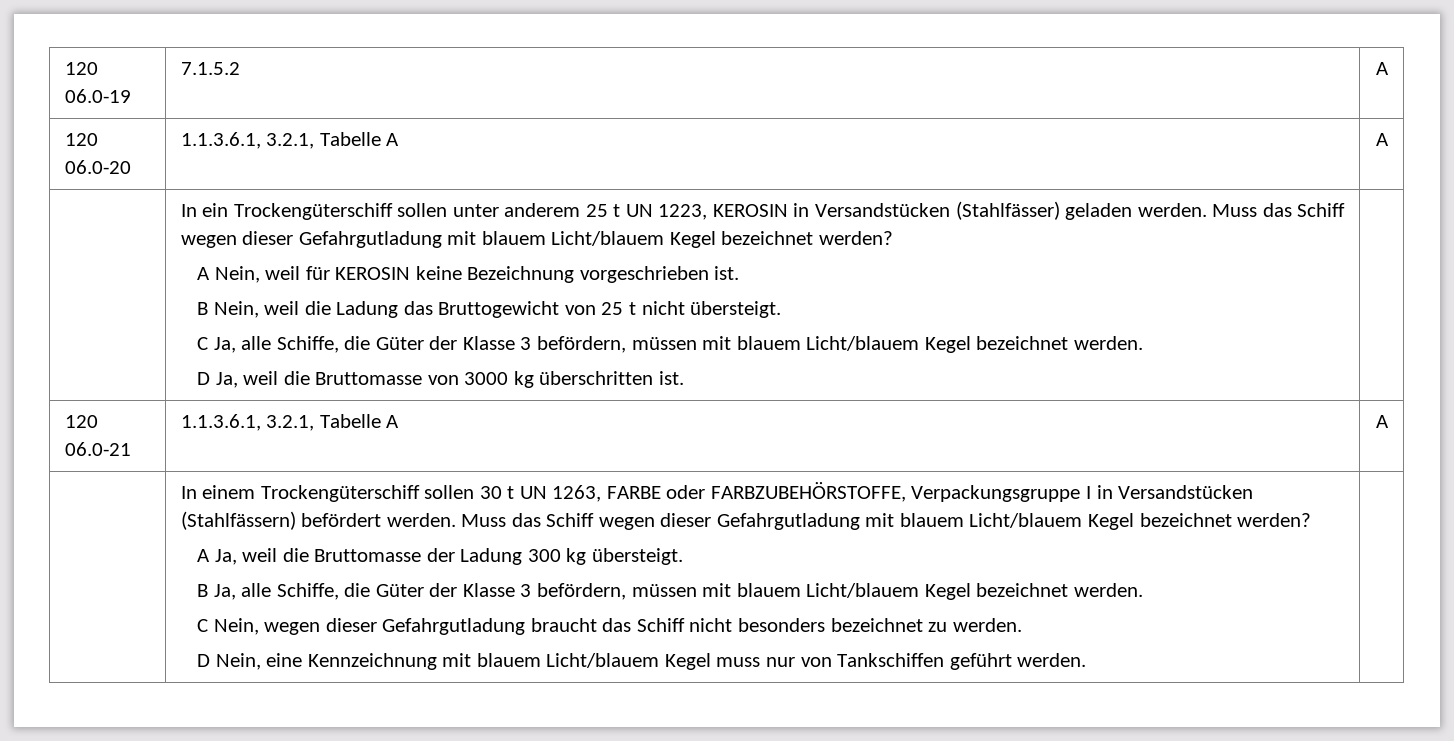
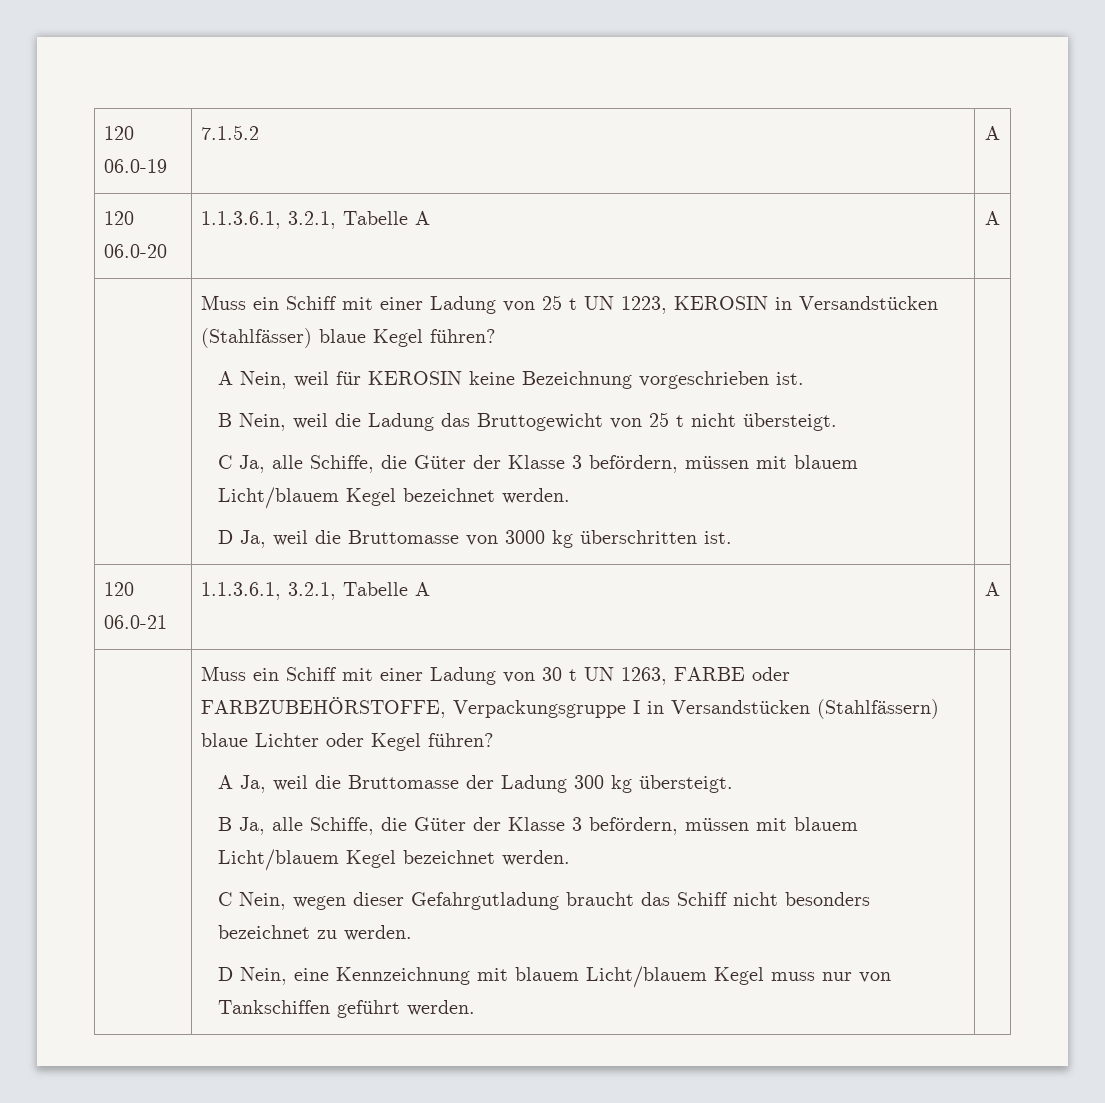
- In ein Trockengüterschiff sollen unter anderem 25 t UN 1223, KEROSIN in Versandstücken (Stahlfässer) geladen werden. Muss das Schiff wegen dieser Gefahrgutladung mit blauem Licht/blauem Kegel bezeichnet werden?
+ Muss ein Schiff mit einer Ladung von 25 t UN 1223, KEROSIN in Versandstücken (Stahlfässer) blaue Kegel führen?
- In einem Trockengüterschiff sollen 30 t UN 1263, FARBE oder FARBZUBEHÖRSTOFFE, Verpackungsgruppe I in Versandstücken (Stahlfässern) befördert werden. Muss das Schiff wegen dieser Gefahrgutladung mit blauem Licht/blauem Kegel bezeichnet werden?
+ Muss ein Schiff mit einer Ladung von 30 t UN 1263, FARBE oder FARBZUBEHÖRSTOFFE, Verpackungsgruppe I in Versandstücken (Stahlfässern) blaue Lichter oder Kegel führen?

